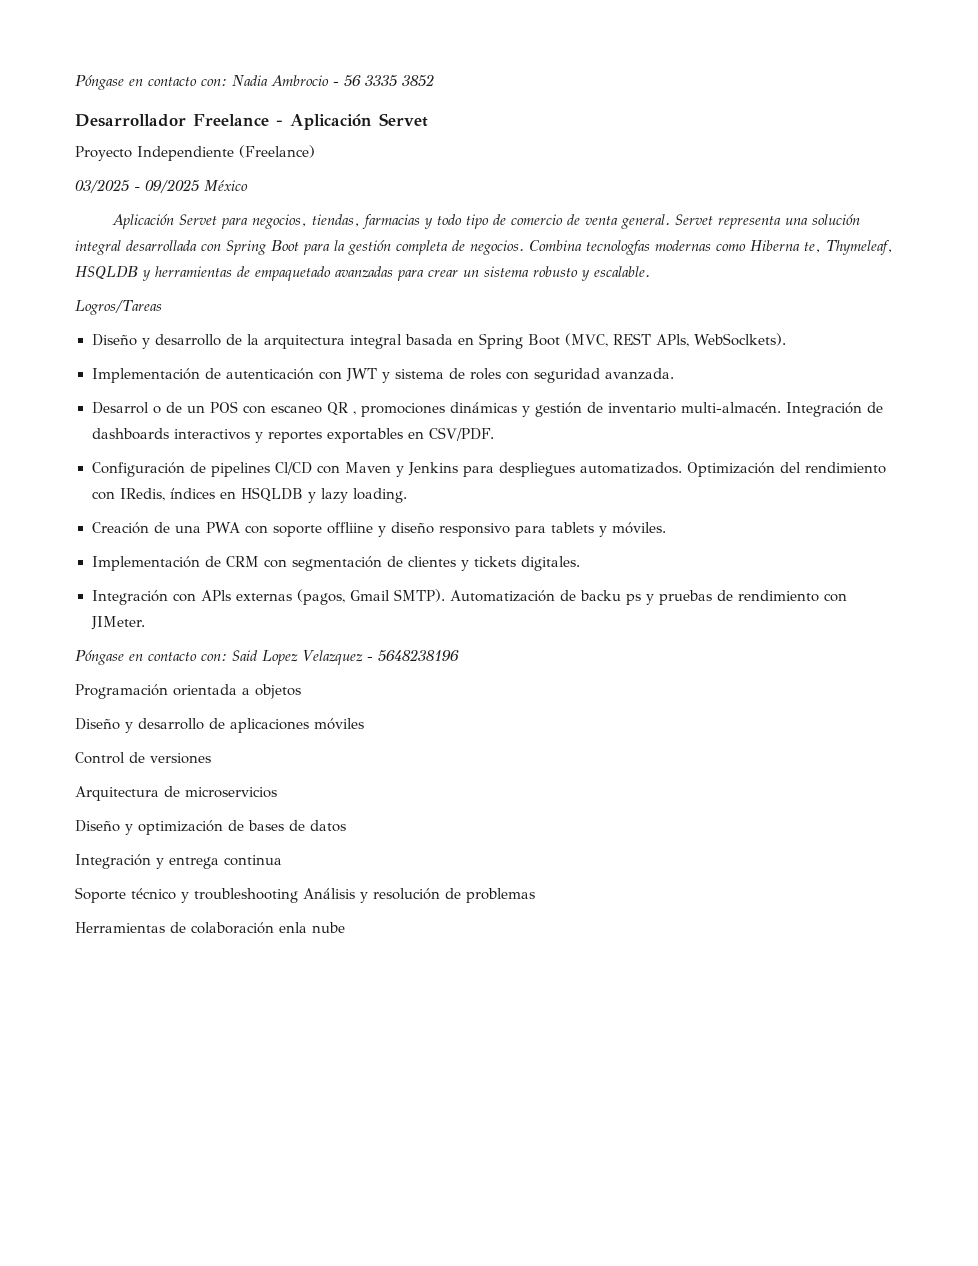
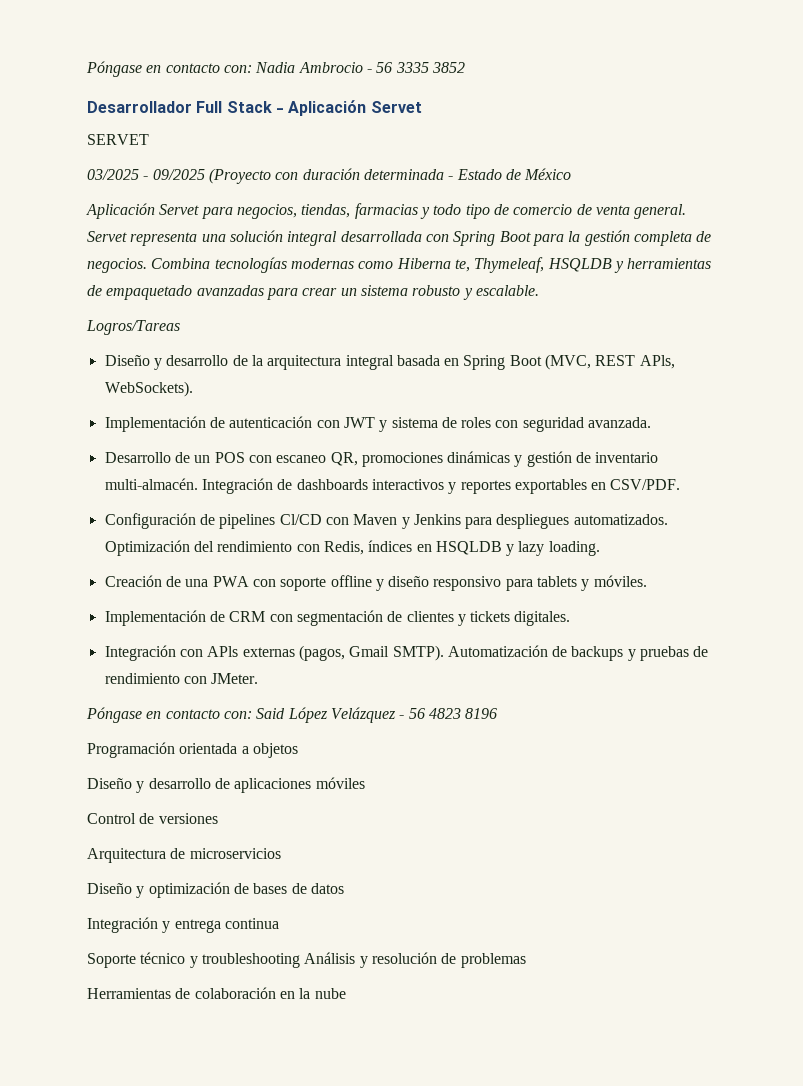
- Desarrollador Freelance - Aplicación Servet
+ Desarrollador Full Stack - Aplicación Servet
- Proyecto Independiente (Freelance)
+ SERVET
- 03/2025 - 09/2025 México
+ 03/2025 - 09/2025 (Proyecto con duración determinada - Estado de México
- Combina tecnologfas modernas como Hiberna te, Thymeleaf, HSQLDB y herramientas de empaquetado avanzadas para crear un sistema robusto y escalable.
+ Combina tecnologías modernas como Hiberna te, Thymeleaf, HSQLDB y herramientas de empaquetado avanzadas para crear un sistema robusto y escalable.
- Diseño y desarrollo de la arquitectura integral basada en Spring Boot (MVC, REST APls, WebSoclkets).
+ Diseño y desarrollo de la arquitectura integral basada en Spring Boot (MVC, REST APls, WebSockets).
- Desarrol o de un POS con escaneo QR , promociones dinámicas y gestión de inventario multi-almacén.
+ Desarrollo de un POS con escaneo QR, promociones dinámicas y gestión de inventario multi-almacén.
- Optimización del rendimiento con IRedis, índices en HSQLDB y lazy loading.
+ Optimización del rendimiento con Redis, índices en HSQLDB y lazy loading.
- Creación de una PWA con soporte offliine y diseño responsivo para tablets y móviles.
+ Creación de una PWA con soporte offline y diseño responsivo para tablets y móviles.
- Automatización de backu ps y pruebas de rendimiento con JIMeter.
+ Automatización de backups y pruebas de rendimiento con JMeter.
- Póngase en contacto con: Said Lopez Velazquez - 5648238196
+ Póngase en contacto con: Said López Velázquez - 56 4823 8196
- Herramientas de colaboración enla nube
+ Herramientas de colaboración en la nube

